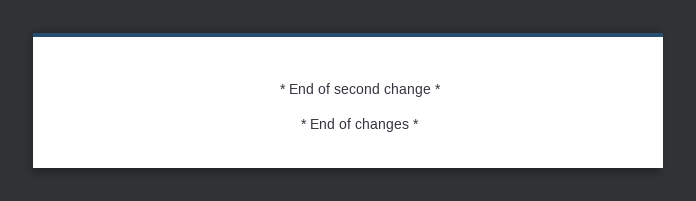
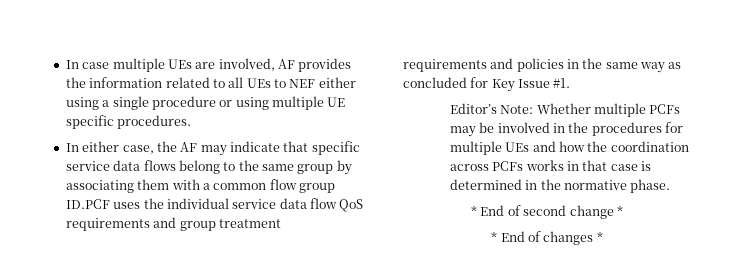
+ In case multiple UEs are involved, AF provides the information related to all UEs to NEF either using a single procedure or using multiple UE specific procedures.
+ In either case, the AF may indicate that specific service data flows belong to the same group by associating them with a common flow group ID.PCF uses the individual service data flow QoS requirements and group treatment requirements and policies in the same way as concluded for Key Issue #1.
+ Editor’s Note: Whether multiple PCFs may be involved in the procedures for multiple UEs and how the coordination across PCFs works in that case is determined in the normative phase.

